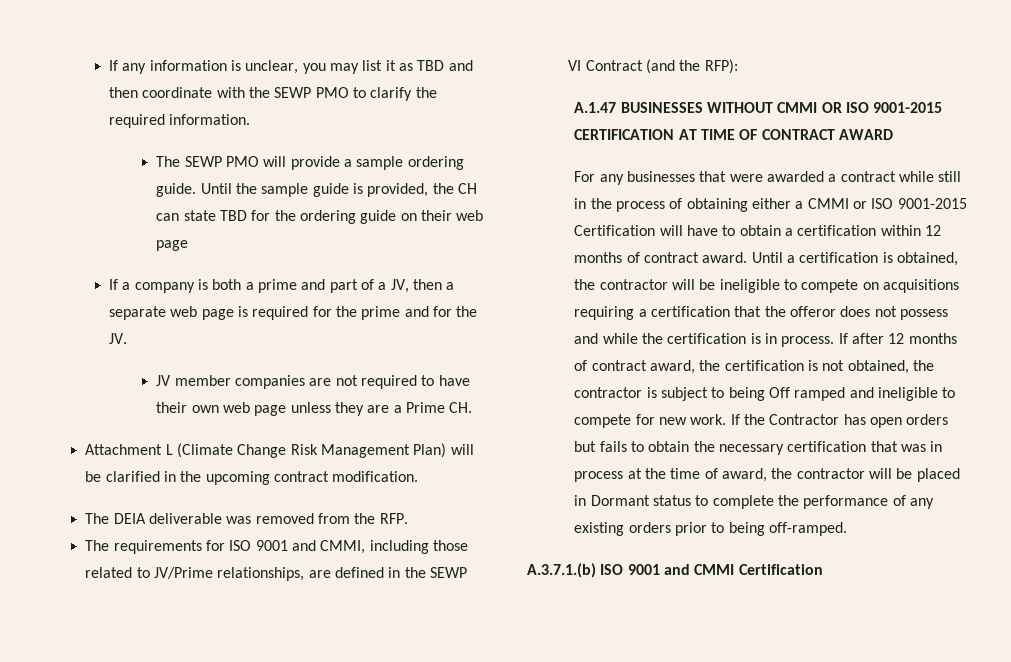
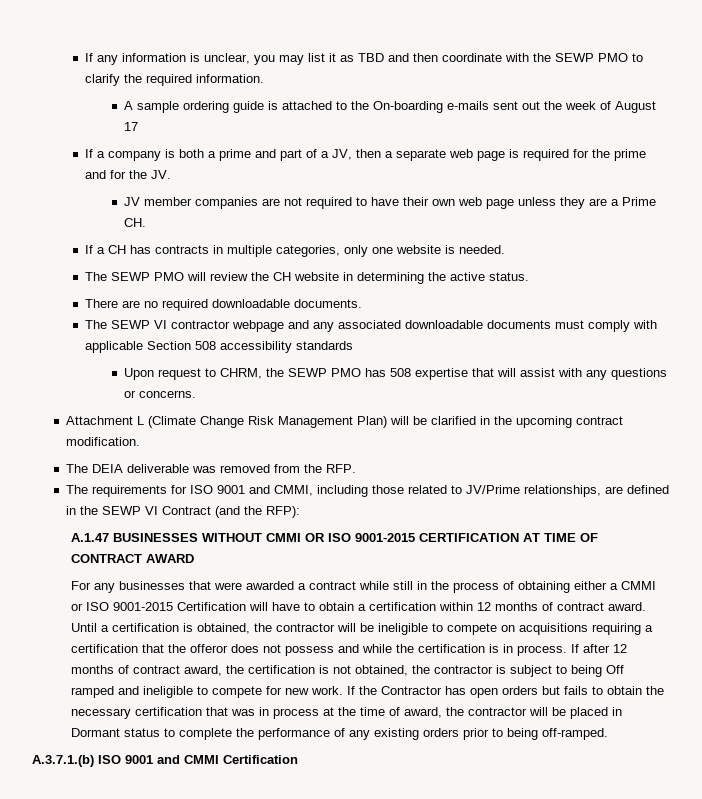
- The SEWP PMO will provide a sample ordering guide. Until the sample guide is provided, the CH can state TBD for the ordering guide on their web page
+ A sample ordering guide is attached to the On-boarding e-mails sent out the week of August 17
+ If a CH has contracts in multiple categories, only one website is needed.
+ The SEWP PMO will review the CH website in determining the active status.
+ There are no required downloadable documents.
+ The SEWP VI contractor webpage and any associated downloadable documents must comply with applicable Section 508 accessibility standards
+ Upon request to CHRM, the SEWP PMO has 508 expertise that will assist with any questions or concerns.

